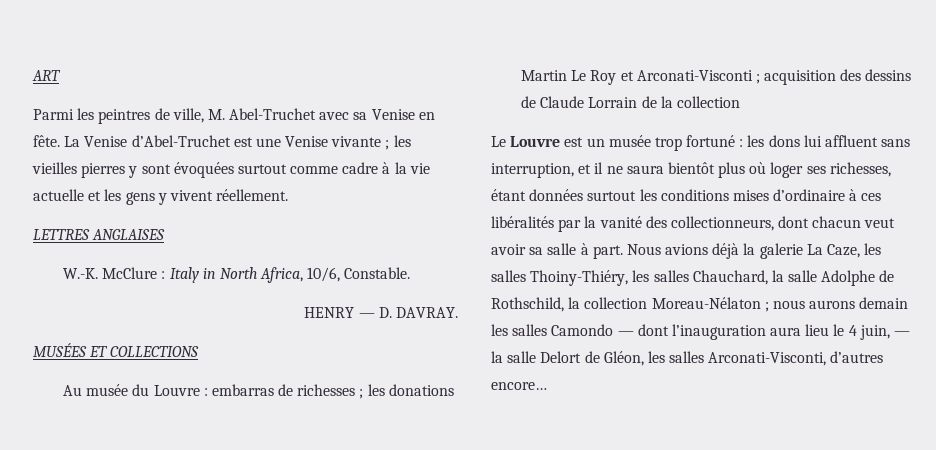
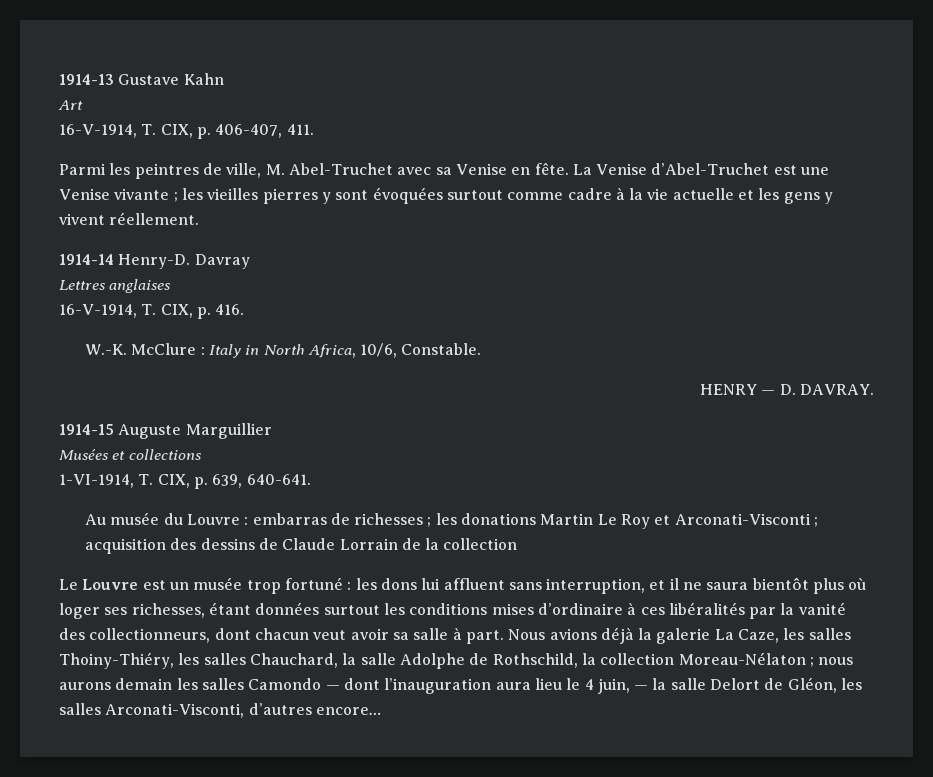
- ART
+ 1914-13 Gustave Kahn
+ Art
+ 16-V-1914, T. CIX, p. 406-407, 411.
- LETTRES ANGLAISES
+ 1914-14 Henry-D. Davray
+ Lettres anglaises
+ 16-V-1914, T. CIX, p. 416.
- MUSÉES ET COLLECTIONS
+ 1914-15 Auguste Marguillier
+ Musées et collections
+ 1-VI-1914, T. CIX, p. 639, 640-641.

